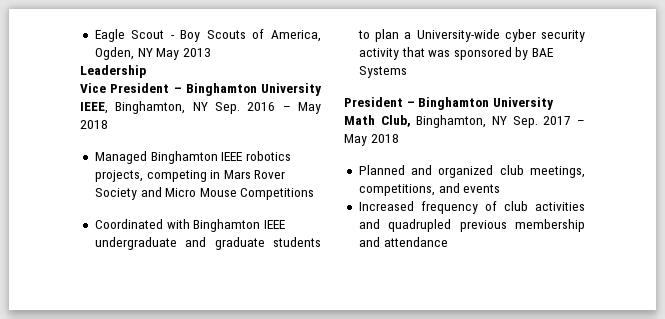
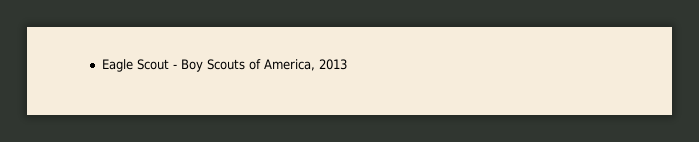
- Eagle Scout - Boy Scouts of America, Ogden, NY May 2013
- Leadership
- Vice President – Binghamton University IEEE, Binghamton, NY Sep. 2016 – May 2018
- Managed Binghamton IEEE robotics projects, competing in Mars Rover Society and Micro Mouse Competitions
- Coordinated with Binghamton IEEE undergraduate and graduate students to plan a University-wide cyber security activity that was sponsored by BAE Systems
- President – Binghamton University Math Club, Binghamton, NY Sep. 2017 – May 2018
- Planned and organized club meetings, competitions, and events
- Increased frequency of club activities and quadrupled previous membership and attendance
+ Eagle Scout - Boy Scouts of America, 2013

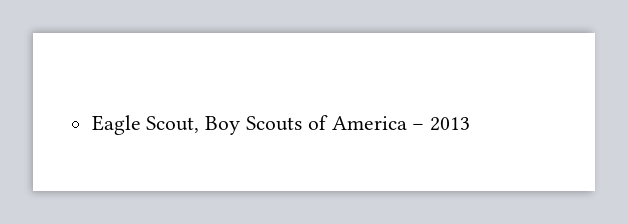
- Eagle Scout - Boy Scouts of America, 2013
+ Eagle Scout, Boy Scouts of America – 2013

